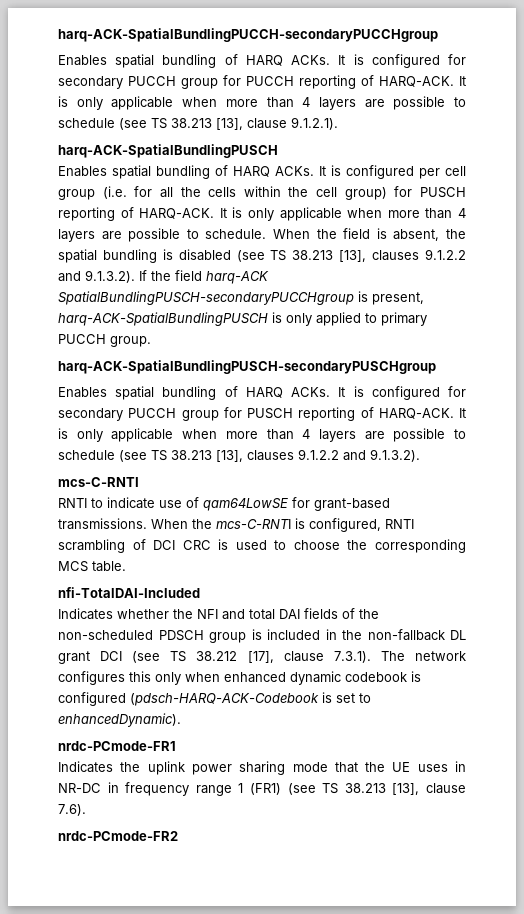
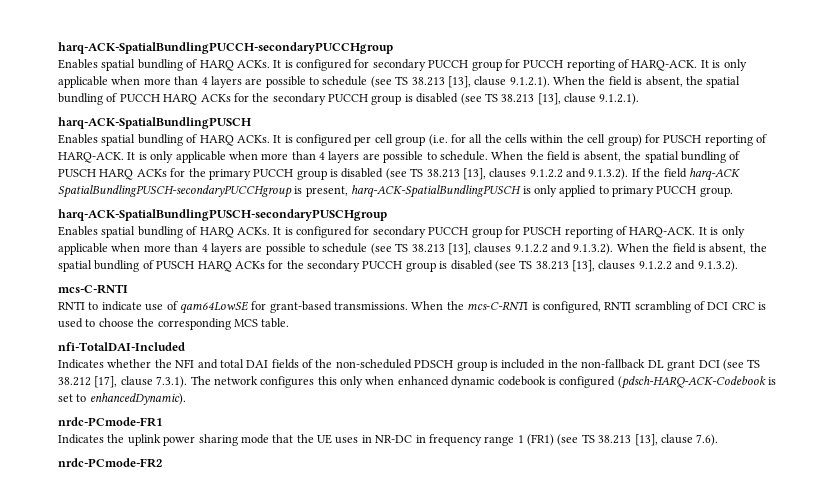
- It is only applicable when more than 4 layers are possible to schedule (see TS 38.213 [13], clause 9.1.2.1).
+ It is only applicable when more than 4 layers are possible to schedule (see TS 38.213 [13], clause 9.1.2.1). When the field is absent, the spatial bundling of PUCCH HARQ ACKs for the secondary PUCCH group is disabled (see TS 38.213 [13], clause 9.1.2.1).
- When the field is absent, the spatial bundling is disabled (see TS 38.213 [13], clauses 9.1.2.2 and 9.1.3.2). If the field harq-ACK SpatialBundlingPUSCH-secondaryPUCCHgroup is present, harq-ACK-SpatialBundlingPUSCH is only applied to primary PUCCH group.
+ When the field is absent, the spatial bundling of PUSCH HARQ ACKs for the primary PUCCH group is disabled (see TS 38.213 [13], clauses 9.1.2.2 and 9.1.3.2). If the field harq-ACK SpatialBundlingPUSCH-secondaryPUCCHgroup is present, harq-ACK-SpatialBundlingPUSCH is only applied to primary PUCCH group.
- It is only applicable when more than 4 layers are possible to schedule (see TS 38.213 [13], clauses 9.1.2.2 and 9.1.3.2).
+ It is only applicable when more than 4 layers are possible to schedule (see TS 38.213 [13], clauses 9.1.2.2 and 9.1.3.2). When the field is absent, the spatial bundling of PUSCH HARQ ACKs for the secondary PUCCH group is disabled (see TS 38.213 [13], clauses 9.1.2.2 and 9.1.3.2).

